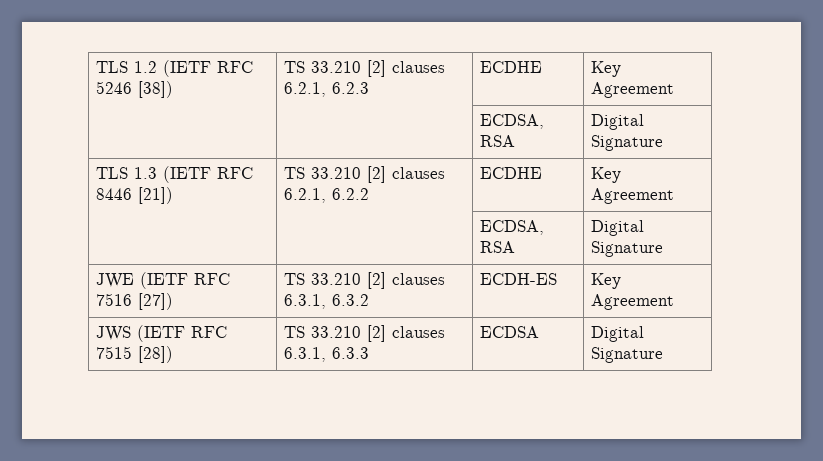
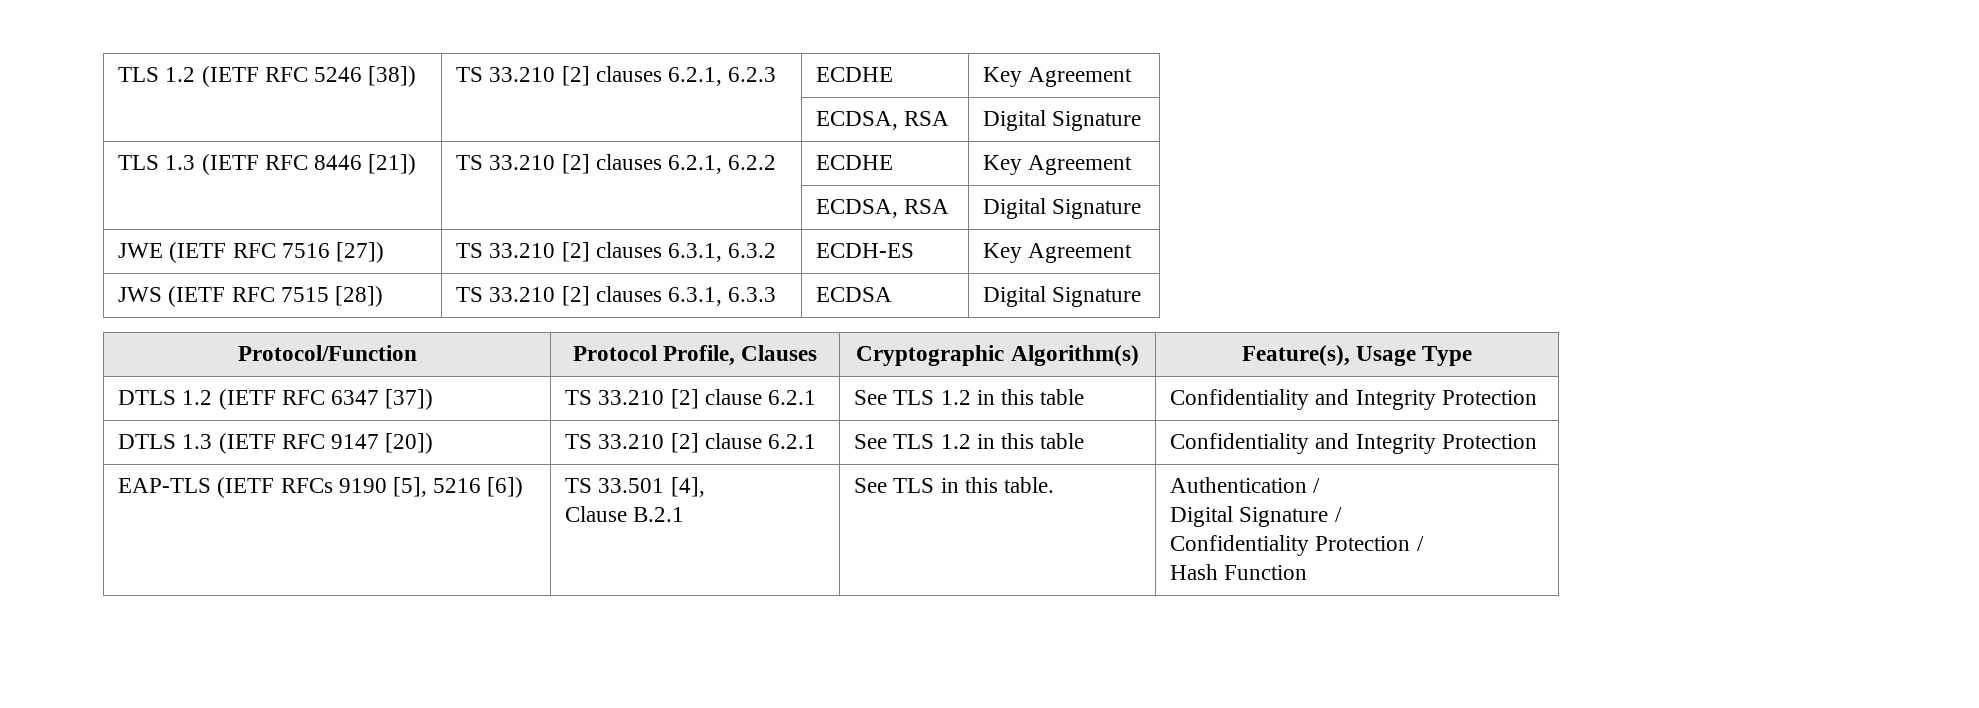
+ Protocol/Function | Protocol Profile, Clauses | Cryptographic Algorithm(s) | Feature(s), Usage Type
+ DTLS 1.2 (IETF RFC 6347 [37]) | TS 33.210 [2] clause 6.2.1 | See TLS 1.2 in this table | Confidentiality and Integrity Protection
+ DTLS 1.3 (IETF RFC 9147 [20]) | TS 33.210 [2] clause 6.2.1 | See TLS 1.2 in this table | Confidentiality and Integrity Protection
+ EAP-TLS (IETF RFCs 9190 [5], 5216 [6]) | TS 33.501 [4],
+ Clause B.2.1 | See TLS in this table. | Authentication /
+ Digital Signature /
+ Confidentiality Protection /
+ Hash Function

